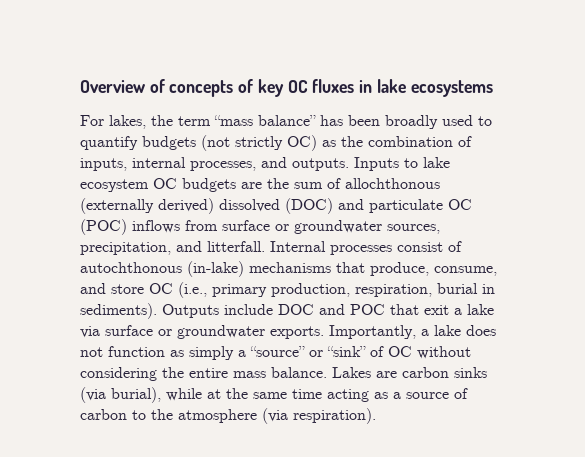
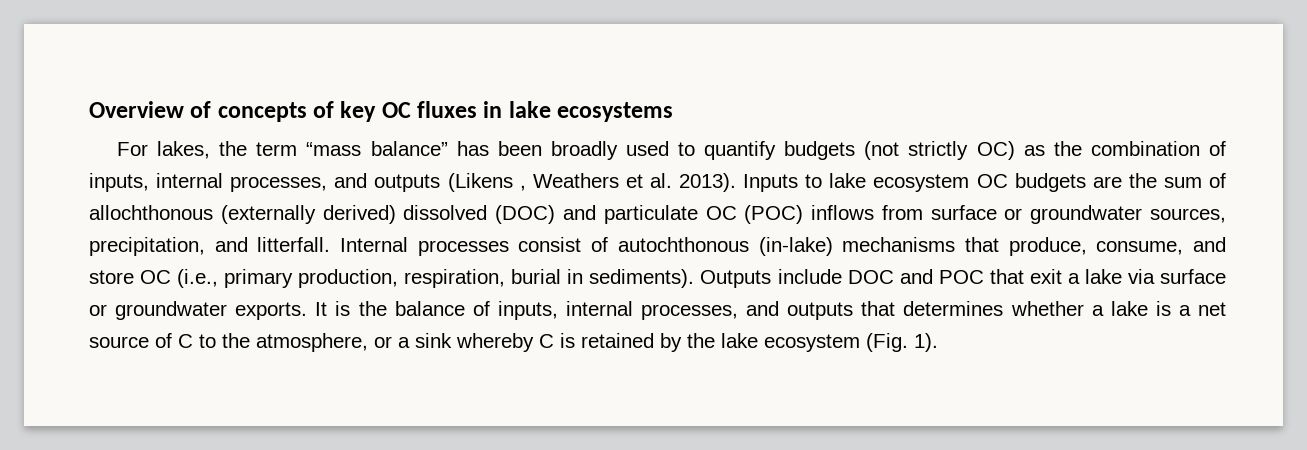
- For lakes, the term “mass balance” has been broadly used to quantify budgets (not strictly OC) as the combination of inputs, internal processes, and outputs.
+ For lakes, the term “mass balance” has been broadly used to quantify budgets (not strictly OC) as the combination of inputs, internal processes, and outputs (Likens , Weathers et al. 2013).
- Importantly, a lake does not function as simply a “source” or “sink” of OC without considering the entire mass balance. Lakes are carbon sinks (via burial), while at the same time acting as a source of carbon to the atmosphere (via respiration).
+ It is the balance of inputs, internal processes, and outputs that determines whether a lake is a net source of C to the atmosphere, or a sink whereby C is retained by the lake ecosystem (Fig. 1).

